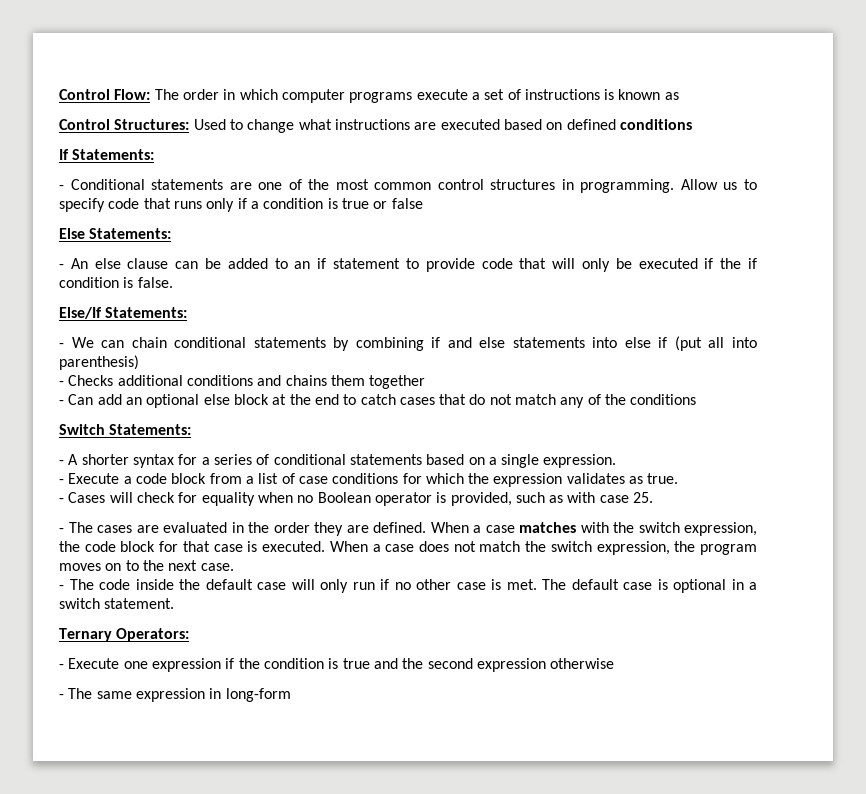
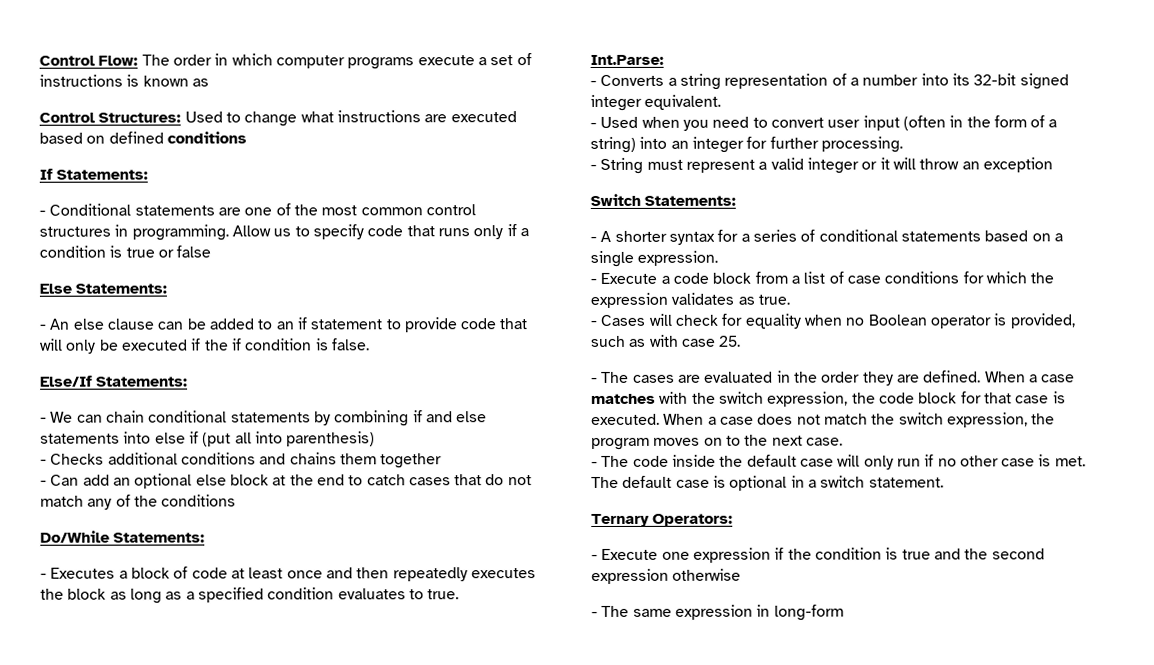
+ Do/While Statements:
+ - Executes a block of code at least once and then repeatedly executes the block as long as a specified condition evaluates to true.
+ Int.Parse:
+ - Converts a string representation of a number into its 32-bit signed integer equivalent.
+ - Used when you need to convert user input (often in the form of a string) into an integer for further processing.
+ - String must represent a valid integer or it will throw an exception

